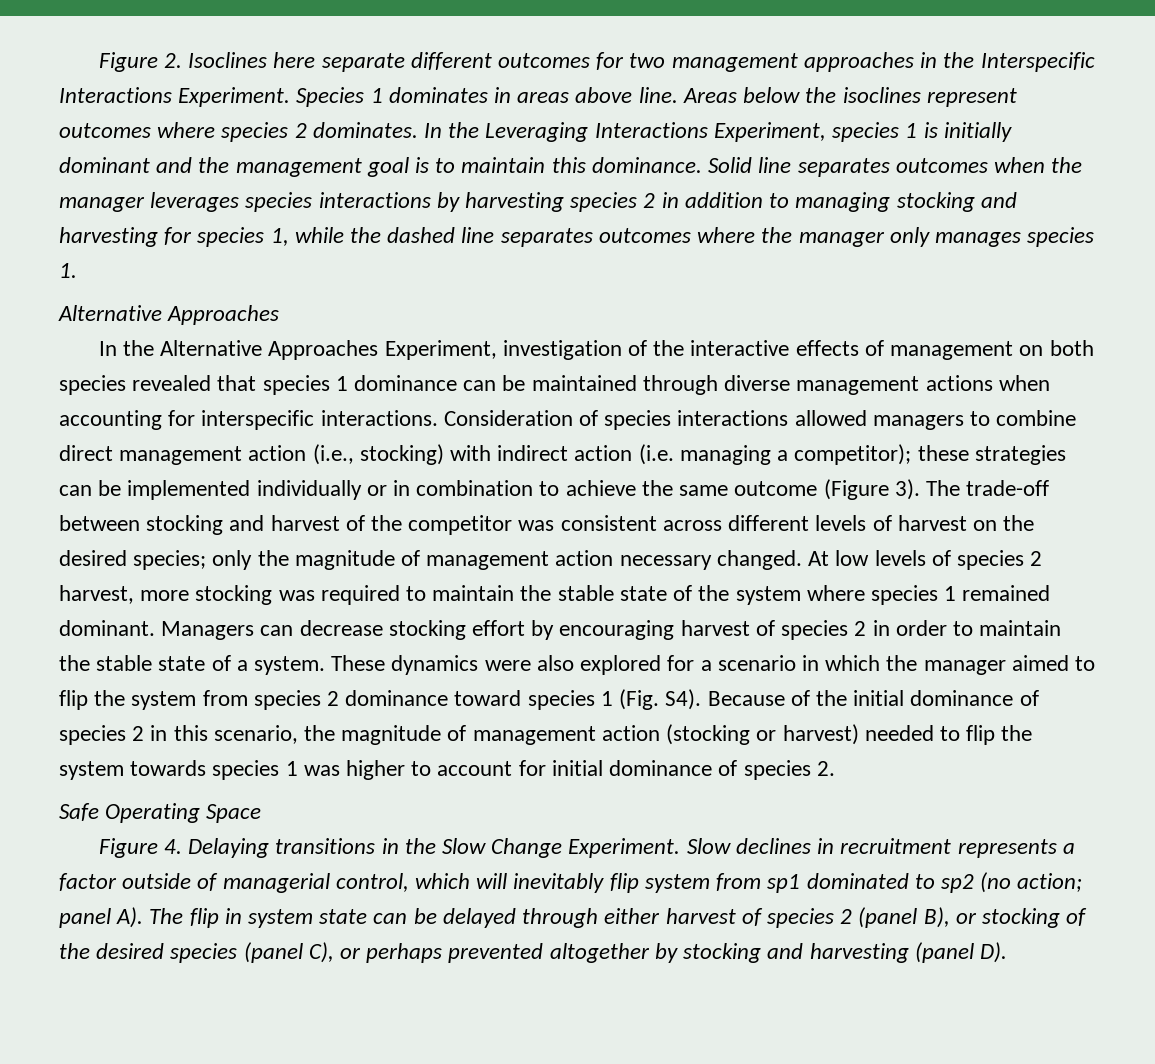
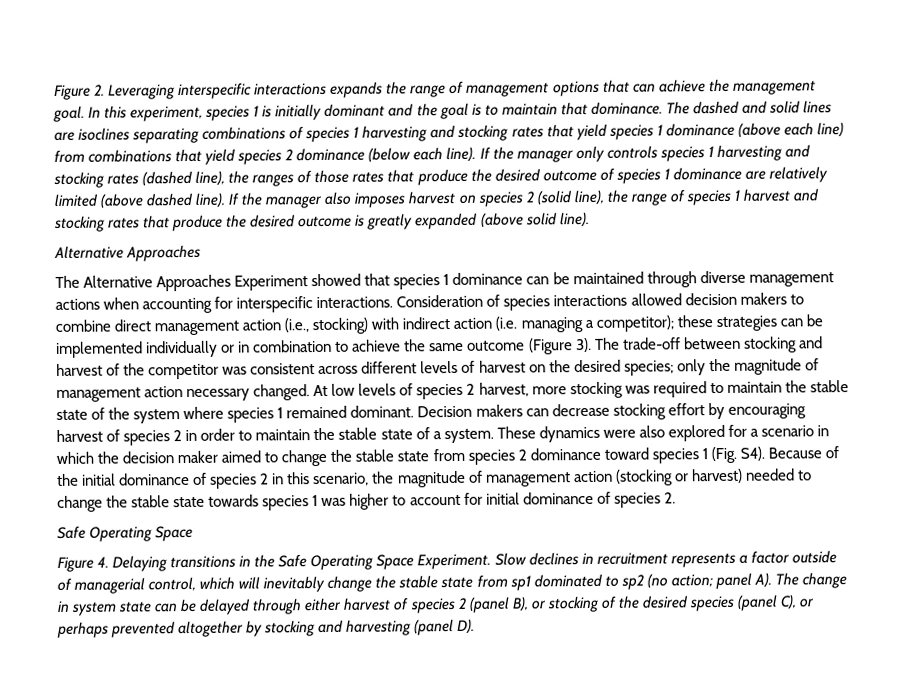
- Figure 2. Isoclines here separate different outcomes for two management approaches in the Interspecific Interactions Experiment. Species 1 dominates in areas above line. Areas below the isoclines represent outcomes where species 2 dominates. In the Leveraging Interactions Experiment, species 1 is initially dominant and the management goal is to maintain this dominance. Solid line separates outcomes when the manager leverages species interactions by harvesting species 2 in addition to managing stocking and harvesting for species 1, while the dashed line separates outcomes where the manager only manages species 1.
+ Figure 2. Leveraging interspecific interactions expands the range of management options that can achieve the management goal. In this experiment, species 1 is initially dominant and the goal is to maintain that dominance. The dashed and solid lines are isoclines separating combinations of species 1 harvesting and stocking rates that yield species 1 dominance (above each line) from combinations that yield species 2 dominance (below each line). If the manager only controls species 1 harvesting and stocking rates (dashed line), the ranges of those rates that produce the desired outcome of species 1 dominance are relatively limited (above dashed line). If the manager also imposes harvest on species 2 (solid line), the range of species 1 harvest and stocking rates that produce the desired outcome is greatly expanded (above solid line).
  Alternative Approaches
- In the Alternative Approaches Experiment, investigation of the interactive effects of management on both species revealed that species 1 dominance can be maintained through diverse management actions when accounting for interspecific interactions.
+ The Alternative Approaches Experiment showed that species 1 dominance can be maintained through diverse management actions when accounting for interspecific interactions.
- Consideration of species interactions allowed managers to combine direct management action (i.e., stocking) with indirect action (i.e. managing a competitor); these strategies can be implemented individually or in combination to achieve the same outcome (Figure 3).
+ Consideration of species interactions allowed decision makers to combine direct management action (i.e., stocking) with indirect action (i.e. managing a competitor); these strategies can be implemented individually or in combination to achieve the same outcome (Figure 3).
- Managers can decrease stocking effort by encouraging harvest of species 2 in order to maintain the stable state of a system.
+ Decision makers can decrease stocking effort by encouraging harvest of species 2 in order to maintain the stable state of a system.
- These dynamics were also explored for a scenario in which the manager aimed to flip the system from species 2 dominance toward species 1 (Fig. S4). Because of the initial dominance of species 2 in this scenario, the magnitude of management action (stocking or harvest) needed to flip the system towards species 1 was higher to account for initial dominance of species 2.
+ These dynamics were also explored for a scenario in which the decision maker aimed to change the stable state from species 2 dominance toward species 1 (Fig. S4). Because of the initial dominance of species 2 in this scenario, the magnitude of management action (stocking or harvest) needed to change the stable state towards species 1 was higher to account for initial dominance of species 2.
- Figure 4. Delaying transitions in the Slow Change Experiment.
+ Figure 4. Delaying transitions in the Safe Operating Space Experiment.
- Slow declines in recruitment represents a factor outside of managerial control, which will inevitably flip system from sp1 dominated to sp2 (no action; panel A). The flip in system state can be delayed through either harvest of species 2 (panel B), or stocking of the desired species (panel C), or perhaps prevented altogether by stocking and harvesting (panel D).
+ Slow declines in recruitment represents a factor outside of managerial control, which will inevitably change the stable state from sp1 dominated to sp2 (no action; panel A). The change in system state can be delayed through either harvest of species 2 (panel B), or stocking of the desired species (panel C), or perhaps prevented altogether by stocking and harvesting (panel D).

